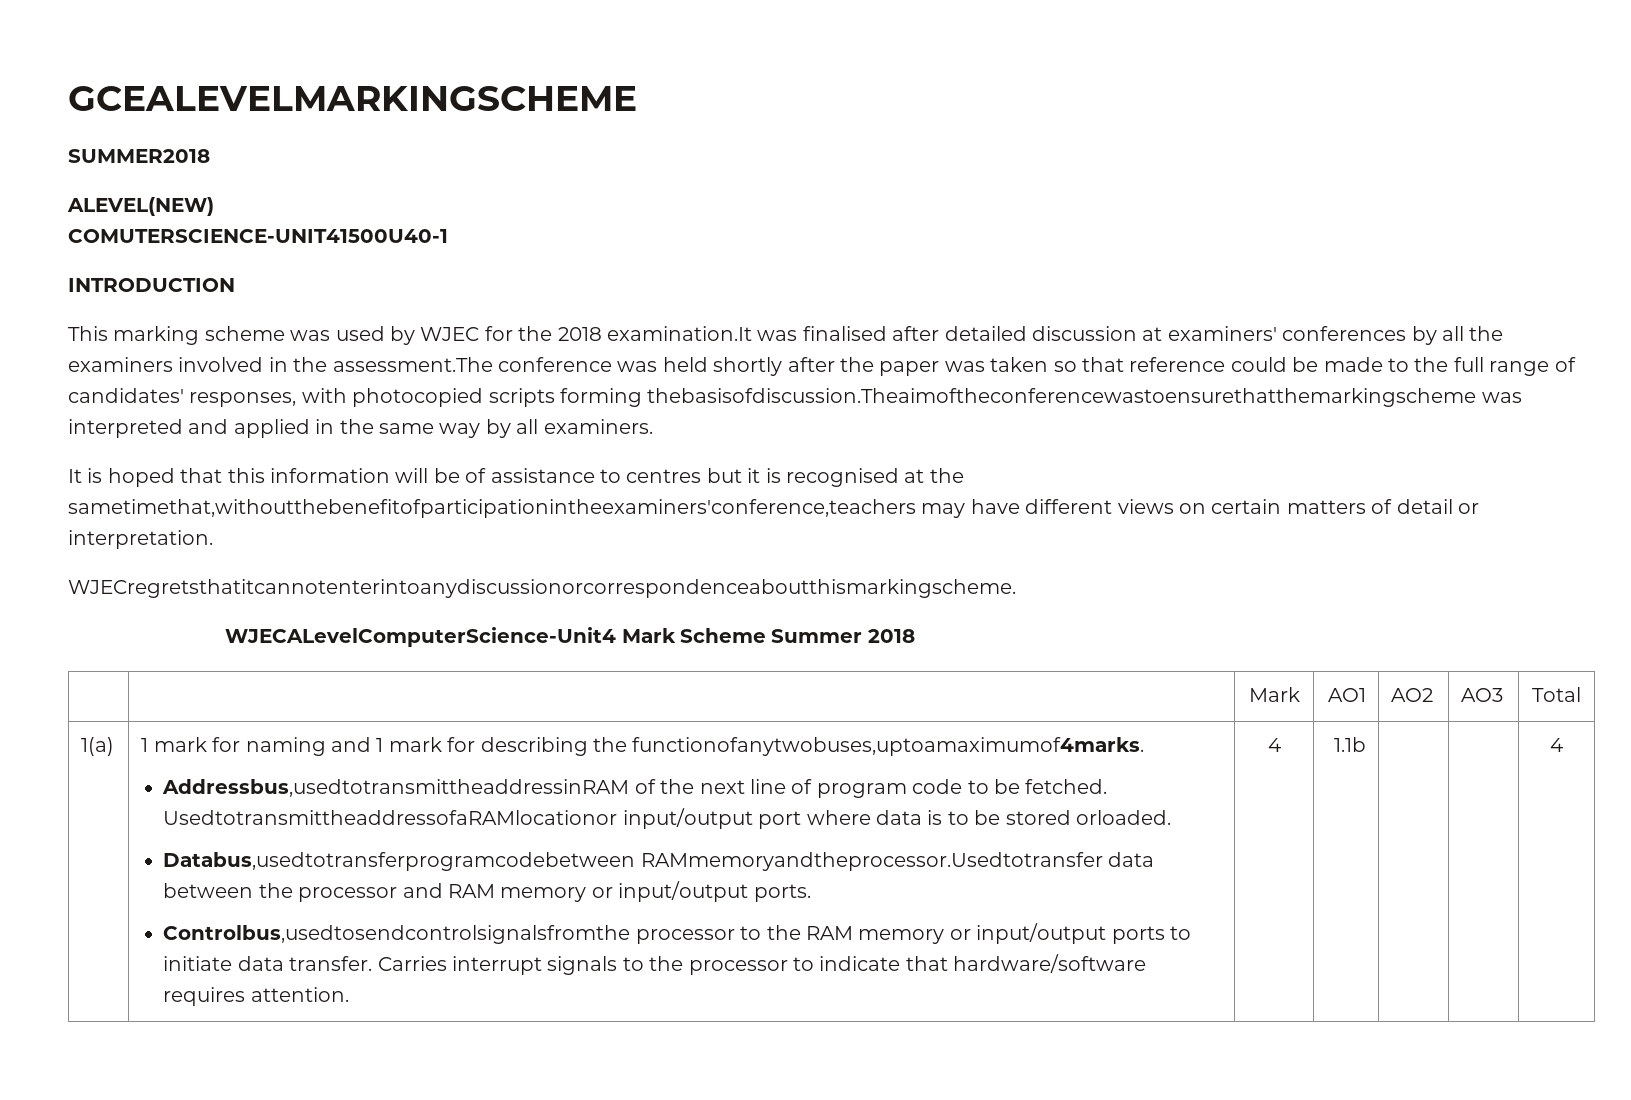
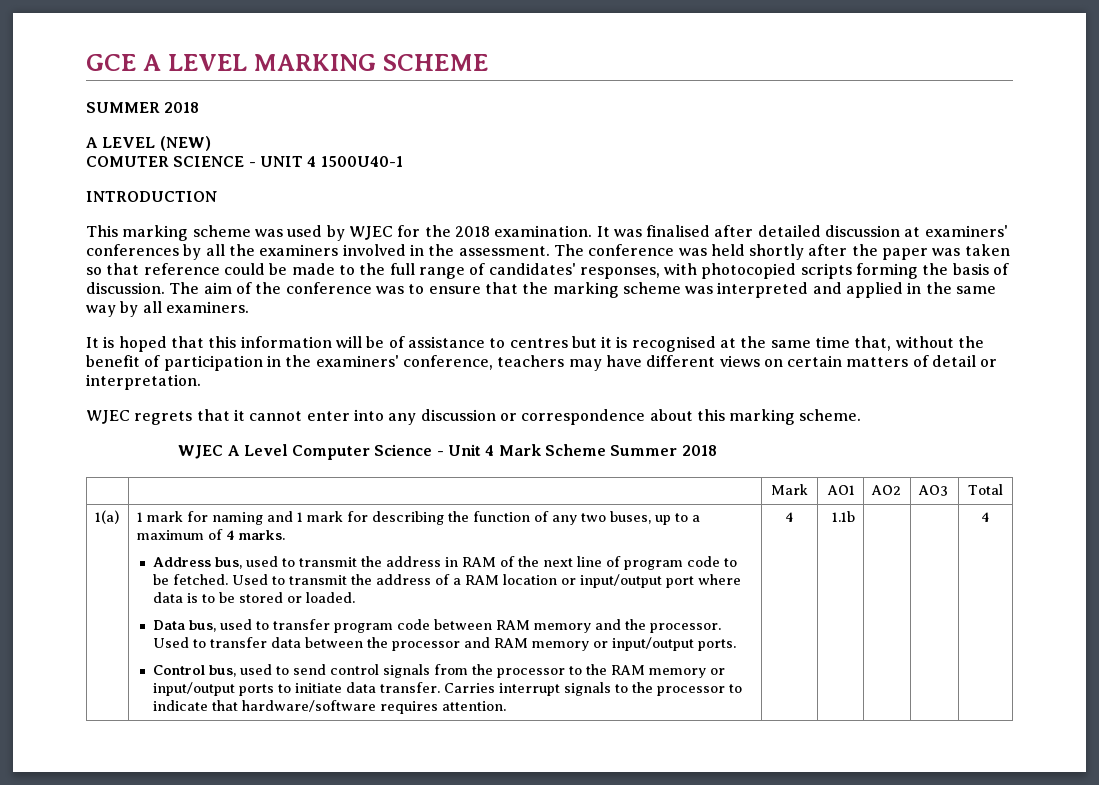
- GCEALEVELMARKINGSCHEME
- SUMMER2018
- ALEVEL(NEW)
- COMUTERSCIENCE-UNIT41500U40-1
+ GCE A LEVEL MARKING SCHEME
+ SUMMER 2018
+ A LEVEL (NEW)
+ COMUTER SCIENCE - UNIT 4 1500U40-1
- This marking scheme was used by WJEC for the 2018 examination.It was finalised after detailed discussion at examiners' conferences by all the examiners involved in the assessment.The conference was held shortly after the paper was taken so that reference could be made to the full range of candidates' responses, with photocopied scripts forming thebasisofdiscussion.Theaimoftheconferencewastoensurethatthemarkingscheme was interpreted and applied in the same way by all examiners.
+ This marking scheme was used by WJEC for the 2018 examination. It was finalised after detailed discussion at examiners' conferences by all the examiners involved in the assessment. The conference was held shortly after the paper was taken so that reference could be made to the full range of candidates' responses, with photocopied scripts forming the basis of discussion. The aim of the conference was to ensure that the marking scheme was interpreted and applied in the same way by all examiners.
- It is hoped that this information will be of assistance to centres but it is recognised at the sametimethat,withoutthebenefitofparticipationintheexaminers'conference,teachers may have different views on certain matters of detail or interpretation.
+ It is hoped that this information will be of assistance to centres but it is recognised at the same time that, without the benefit of participation in the examiners' conference, teachers may have different views on certain matters of detail or interpretation.
- WJECregretsthatitcannotenterintoanydiscussionorcorrespondenceaboutthismarkingscheme.
- WJECALevelComputerScience-Unit4 Mark Scheme Summer 2018
+ WJEC regrets that it cannot enter into any discussion or correspondence about this marking scheme.
+ WJEC A Level Computer Science - Unit 4 Mark Scheme Summer 2018
- 1 mark for naming and 1 mark for describing the functionofanytwobuses,uptoamaximumof4marks.
- Addressbus,usedtotransmittheaddressinRAM of the next line of program code to be fetched.
+ 1 mark for naming and 1 mark for describing the function of any two buses, up to a maximum of 4 marks.
+ Address bus, used to transmit the address in RAM of the next line of program code to be fetched.
- UsedtotransmittheaddressofaRAMlocationor input/output port where data is to be stored orloaded.
- Databus,usedtotransferprogramcodebetween RAMmemoryandtheprocessor.Usedtotransfer data between the processor and RAM memory or input/output ports.
+ Used to transmit the address of a RAM location or input/output port where data is to be stored or loaded.
+ Data bus, used to transfer program code between RAM memory and the processor. Used to transfer data between the processor and RAM memory or input/output ports.
- Controlbus,usedtosendcontrolsignalsfromthe processor to the RAM memory or input/output ports to initiate data transfer.
+ Control bus, used to send control signals from the processor to the RAM memory or input/output ports to initiate data transfer.

